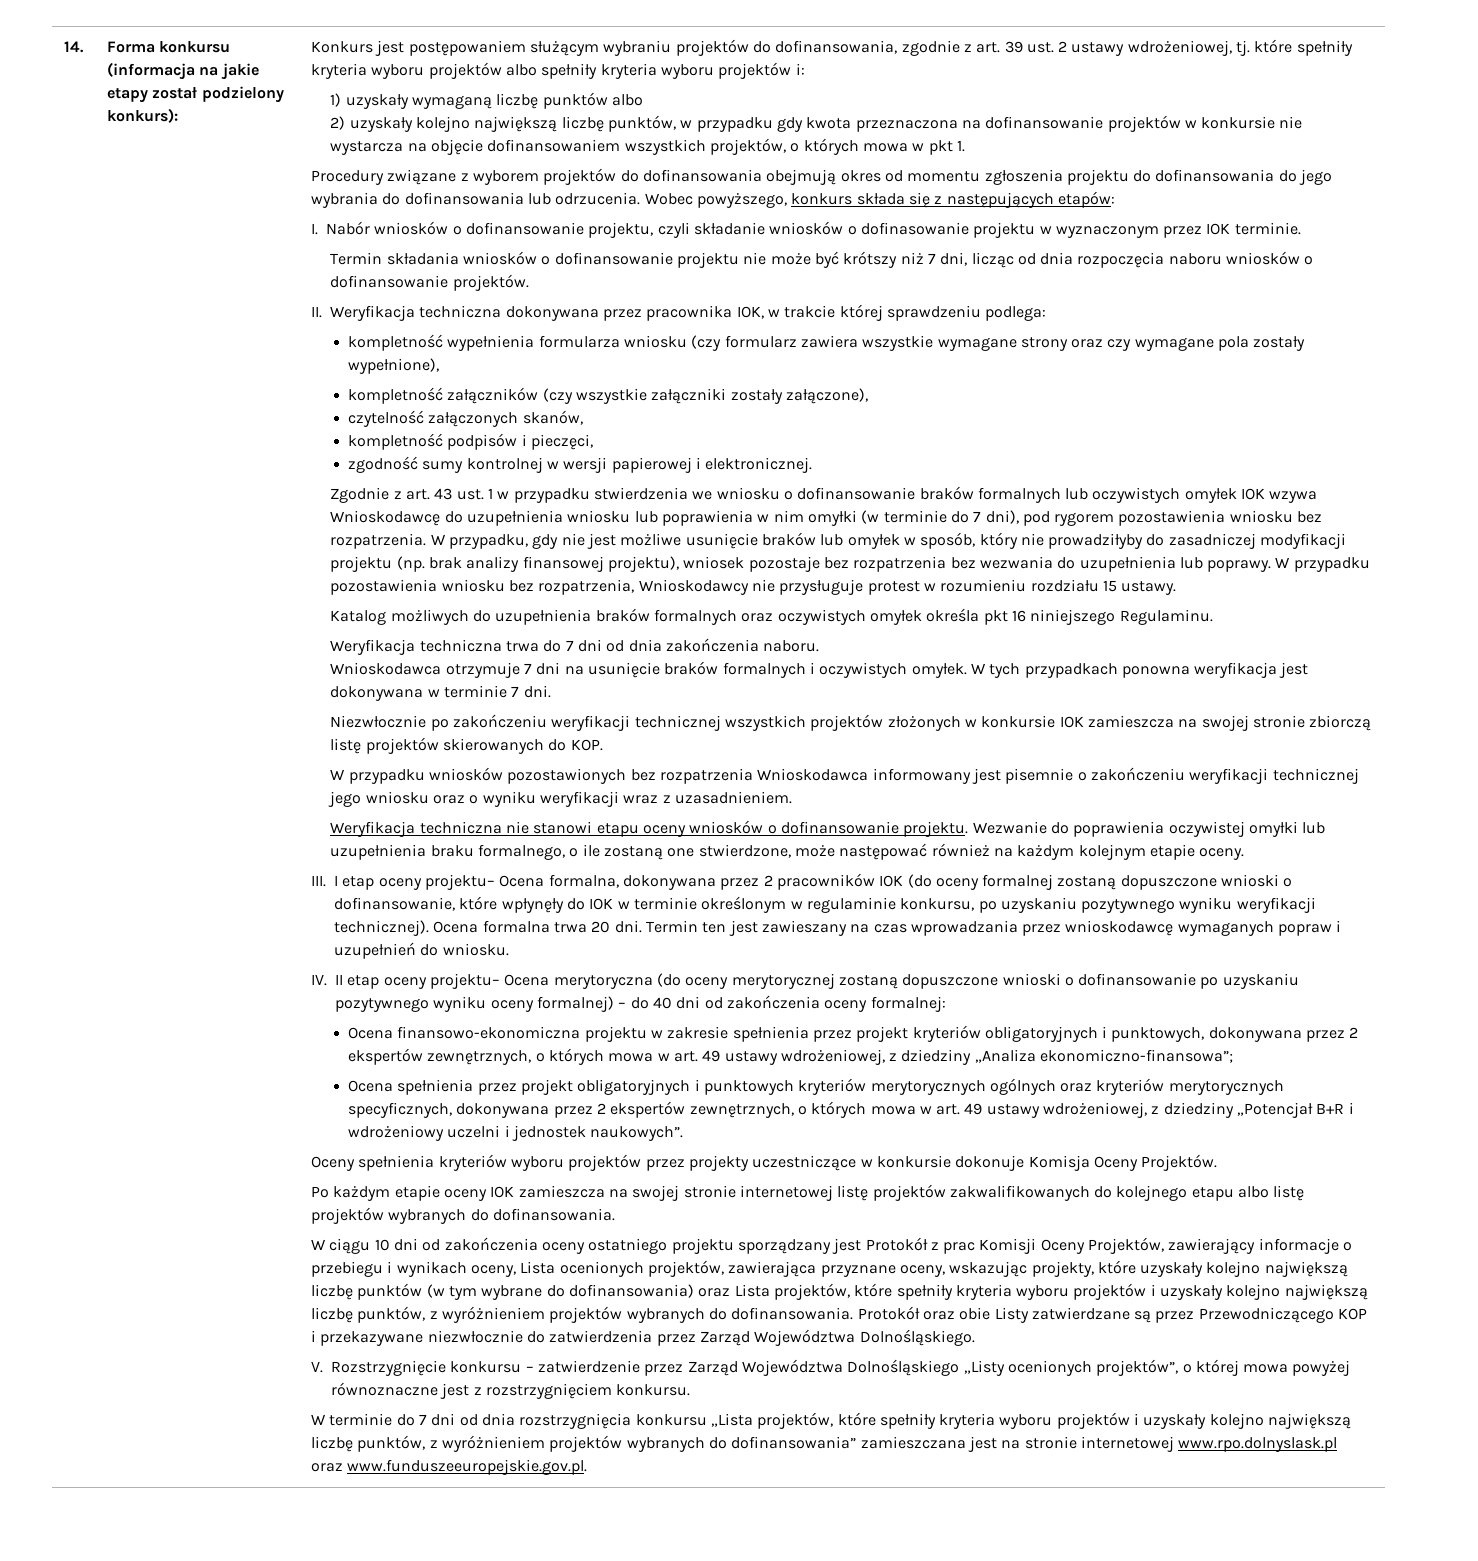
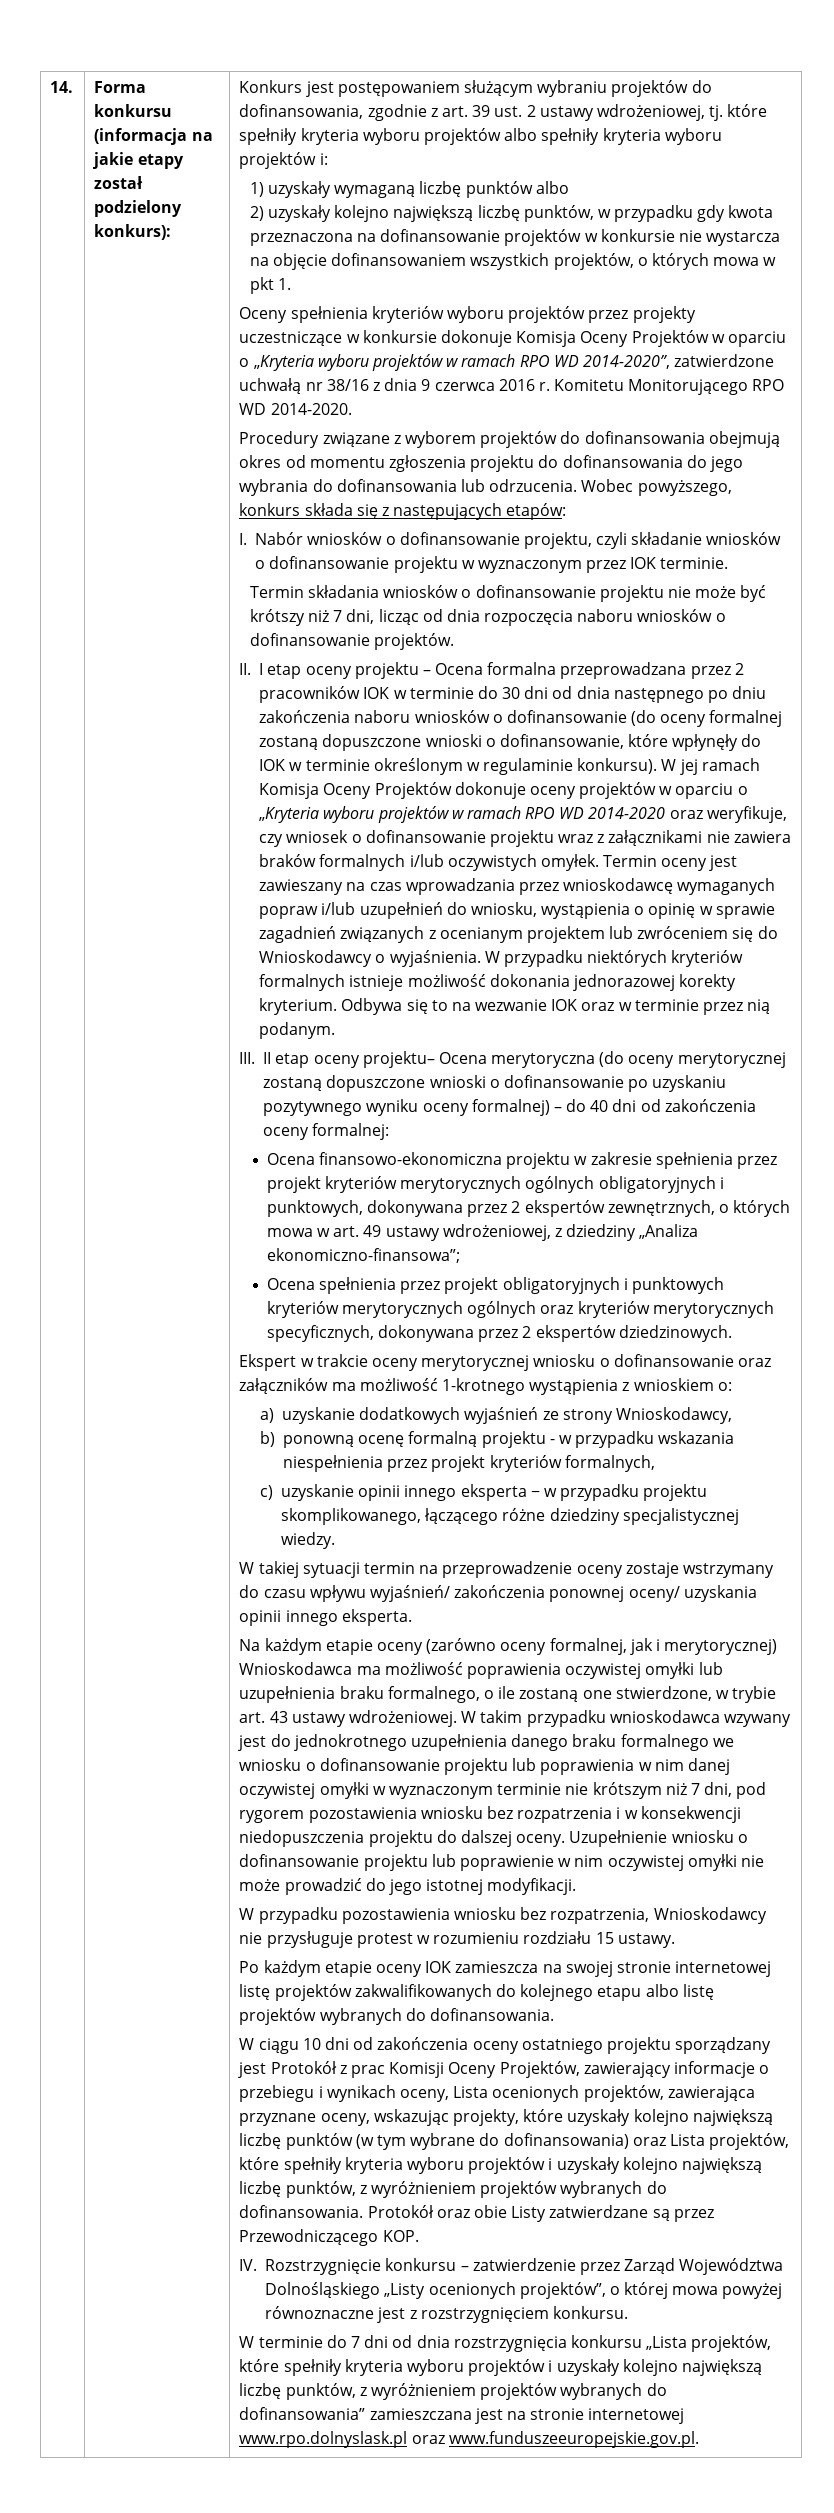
+ Oceny spełnienia kryteriów wyboru projektów przez projekty uczestniczące w konkursie dokonuje Komisja Oceny Projektów w oparciu o „Kryteria wyboru projektów w ramach RPO WD 2014-2020”, zatwierdzone uchwałą nr 38/16 z dnia 9 czerwca 2016 r. Komitetu Monitorującego RPO WD 2014-2020.
- I. Nabór wniosków o dofinansowanie projektu, czyli składanie wniosków o dofinasowanie projektu w wyznaczonym przez IOK terminie.
+ I. Nabór wniosków o dofinansowanie projektu, czyli składanie wniosków o dofinansowanie projektu w wyznaczonym przez IOK terminie.
- II. Weryfikacja techniczna dokonywana przez pracownika IOK, w trakcie której sprawdzeniu podlega:
- kompletność wypełnienia formularza wniosku (czy formularz zawiera wszystkie wymagane strony oraz czy wymagane pola zostały wypełnione),
- kompletność załączników (czy wszystkie załączniki zostały załączone),
- czytelność załączonych skanów,
- kompletność podpisów i pieczęci,
- zgodność sumy kontrolnej w wersji papierowej i elektronicznej.
- Zgodnie z art. 43 ust. 1 w przypadku stwierdzenia we wniosku o dofinansowanie braków formalnych lub oczywistych omyłek IOK wzywa Wnioskodawcę do uzupełnienia wniosku lub poprawienia w nim omyłki (w terminie do 7 dni), pod rygorem pozostawienia wniosku bez rozpatrzenia. W przypadku, gdy nie jest możliwe usunięcie braków lub omyłek w sposób, który nie prowadziłyby do zasadniczej modyfikacji projektu (np. brak analizy finansowej projektu), wniosek pozostaje bez rozpatrzenia bez wezwania do uzupełnienia lub poprawy. W przypadku pozostawienia wniosku bez rozpatrzenia, Wnioskodawcy nie przysługuje protest w rozumieniu rozdziału 15 ustawy.
- Katalog możliwych do uzupełnienia braków formalnych oraz oczywistych omyłek określa pkt 16 niniejszego Regulaminu.
- Weryfikacja techniczna trwa do 7 dni od dnia zakończenia naboru.
- Wnioskodawca otrzymuje 7 dni na usunięcie braków formalnych i oczywistych omyłek. W tych przypadkach ponowna weryfikacja jest dokonywana w terminie 7 dni.
- Niezwłocznie po zakończeniu weryfikacji technicznej wszystkich projektów złożonych w konkursie IOK zamieszcza na swojej stronie zbiorczą listę projektów skierowanych do KOP.
- W przypadku wniosków pozostawionych bez rozpatrzenia Wnioskodawca informowany jest pisemnie o zakończeniu weryfikacji technicznej jego wniosku oraz o wyniku weryfikacji wraz z uzasadnieniem.
- Weryfikacja techniczna nie stanowi etapu oceny wniosków o dofinansowanie projektu. Wezwanie do poprawienia oczywistej omyłki lub uzupełnienia braku formalnego, o ile zostaną one stwierdzone, może następować również na każdym kolejnym etapie oceny.
- III. I etap oceny projektu– Ocena formalna, dokonywana przez 2 pracowników IOK (do oceny formalnej zostaną dopuszczone wnioski o dofinansowanie, które wpłynęły do IOK w terminie określonym w regulaminie konkursu, po uzyskaniu pozytywnego wyniku weryfikacji technicznej). Ocena formalna trwa 20 dni. Termin ten jest zawieszany na czas wprowadzania przez wnioskodawcę wymaganych popraw i uzupełnień do wniosku.
- IV. II etap oceny projektu– Ocena merytoryczna (do oceny merytorycznej zostaną dopuszczone wnioski o dofinansowanie po uzyskaniu pozytywnego wyniku oceny formalnej) – do 40 dni od zakończenia oceny formalnej:
+ II. I etap oceny projektu – Ocena formalna przeprowadzana przez 2 pracowników IOK w terminie do 30 dni od dnia następnego po dniu zakończenia naboru wniosków o dofinansowanie (do oceny formalnej zostaną dopuszczone wnioski o dofinansowanie, które wpłynęły do IOK w terminie określonym w regulaminie konkursu). W jej ramach Komisja Oceny Projektów dokonuje oceny projektów w oparciu o „Kryteria wyboru projektów w ramach RPO WD 2014-2020 oraz weryfikuje, czy wniosek o dofinansowanie projektu wraz z załącznikami nie zawiera braków formalnych i/lub oczywistych omyłek. Termin oceny jest zawieszany na czas wprowadzania przez wnioskodawcę wymaganych popraw i/lub uzupełnień do wniosku, wystąpienia o opinię w sprawie zagadnień związanych z ocenianym projektem lub zwróceniem się do Wnioskodawcy o wyjaśnienia. W przypadku niektórych kryteriów formalnych istnieje możliwość dokonania jednorazowej korekty kryterium. Odbywa się to na wezwanie IOK oraz w terminie przez nią podanym.
+ III. II etap oceny projektu– Ocena merytoryczna (do oceny merytorycznej zostaną dopuszczone wnioski o dofinansowanie po uzyskaniu pozytywnego wyniku oceny formalnej) – do 40 dni od zakończenia oceny formalnej:
- Ocena finansowo-ekonomiczna projektu w zakresie spełnienia przez projekt kryteriów obligatoryjnych i punktowych, dokonywana przez 2 ekspertów zewnętrznych, o których mowa w art. 49 ustawy wdrożeniowej, z dziedziny „Analiza ekonomiczno-finansowa”;
+ Ocena finansowo-ekonomiczna projektu w zakresie spełnienia przez projekt kryteriów merytorycznych ogólnych obligatoryjnych i punktowych, dokonywana przez 2 ekspertów zewnętrznych, o których mowa w art. 49 ustawy wdrożeniowej, z dziedziny „Analiza ekonomiczno-finansowa”;
- Ocena spełnienia przez projekt obligatoryjnych i punktowych kryteriów merytorycznych ogólnych oraz kryteriów merytorycznych specyficznych, dokonywana przez 2 ekspertów zewnętrznych, o których mowa w art. 49 ustawy wdrożeniowej, z dziedziny „Potencjał B+R i wdrożeniowy uczelni i jednostek naukowych”.
- Oceny spełnienia kryteriów wyboru projektów przez projekty uczestniczące w konkursie dokonuje Komisja Oceny Projektów.
+ Ocena spełnienia przez projekt obligatoryjnych i punktowych kryteriów merytorycznych ogólnych oraz kryteriów merytorycznych specyficznych, dokonywana przez 2 ekspertów dziedzinowych.
+ Ekspert w trakcie oceny merytorycznej wniosku o dofinansowanie oraz załączników ma możliwość 1-krotnego wystąpienia z wnioskiem o:
+ a) uzyskanie dodatkowych wyjaśnień ze strony Wnioskodawcy,
+ b) ponowną ocenę formalną projektu - w przypadku wskazania niespełnienia przez projekt kryteriów formalnych,
+ c) uzyskanie opinii innego eksperta − w przypadku projektu skomplikowanego, łączącego różne dziedziny specjalistycznej wiedzy.
+ W takiej sytuacji termin na przeprowadzenie oceny zostaje wstrzymany do czasu wpływu wyjaśnień/ zakończenia ponownej oceny/ uzyskania opinii innego eksperta.
+ Na każdym etapie oceny (zarówno oceny formalnej, jak i merytorycznej) Wnioskodawca ma możliwość poprawienia oczywistej omyłki lub uzupełnienia braku formalnego, o ile zostaną one stwierdzone, w trybie art. 43 ustawy wdrożeniowej. W takim przypadku wnioskodawca wzywany jest do jednokrotnego uzupełnienia danego braku formalnego we wniosku o dofinansowanie projektu lub poprawienia w nim danej oczywistej omyłki w wyznaczonym terminie nie krótszym niż 7 dni, pod rygorem pozostawienia wniosku bez rozpatrzenia i w konsekwencji niedopuszczenia projektu do dalszej oceny. Uzupełnienie wniosku o dofinansowanie projektu lub poprawienie w nim oczywistej omyłki nie może prowadzić do jego istotnej modyfikacji.
+ W przypadku pozostawienia wniosku bez rozpatrzenia, Wnioskodawcy nie przysługuje protest w rozumieniu rozdziału 15 ustawy.
- Protokół oraz obie Listy zatwierdzane są przez Przewodniczącego KOP i przekazywane niezwłocznie do zatwierdzenia przez Zarząd Województwa Dolnośląskiego.
- V. Rozstrzygnięcie konkursu – zatwierdzenie przez Zarząd Województwa Dolnośląskiego „Listy ocenionych projektów”, o której mowa powyżej równoznaczne jest z rozstrzygnięciem konkursu.
+ Protokół oraz obie Listy zatwierdzane są przez Przewodniczącego KOP.
+ IV. Rozstrzygnięcie konkursu – zatwierdzenie przez Zarząd Województwa Dolnośląskiego „Listy ocenionych projektów”, o której mowa powyżej równoznaczne jest z rozstrzygnięciem konkursu.

